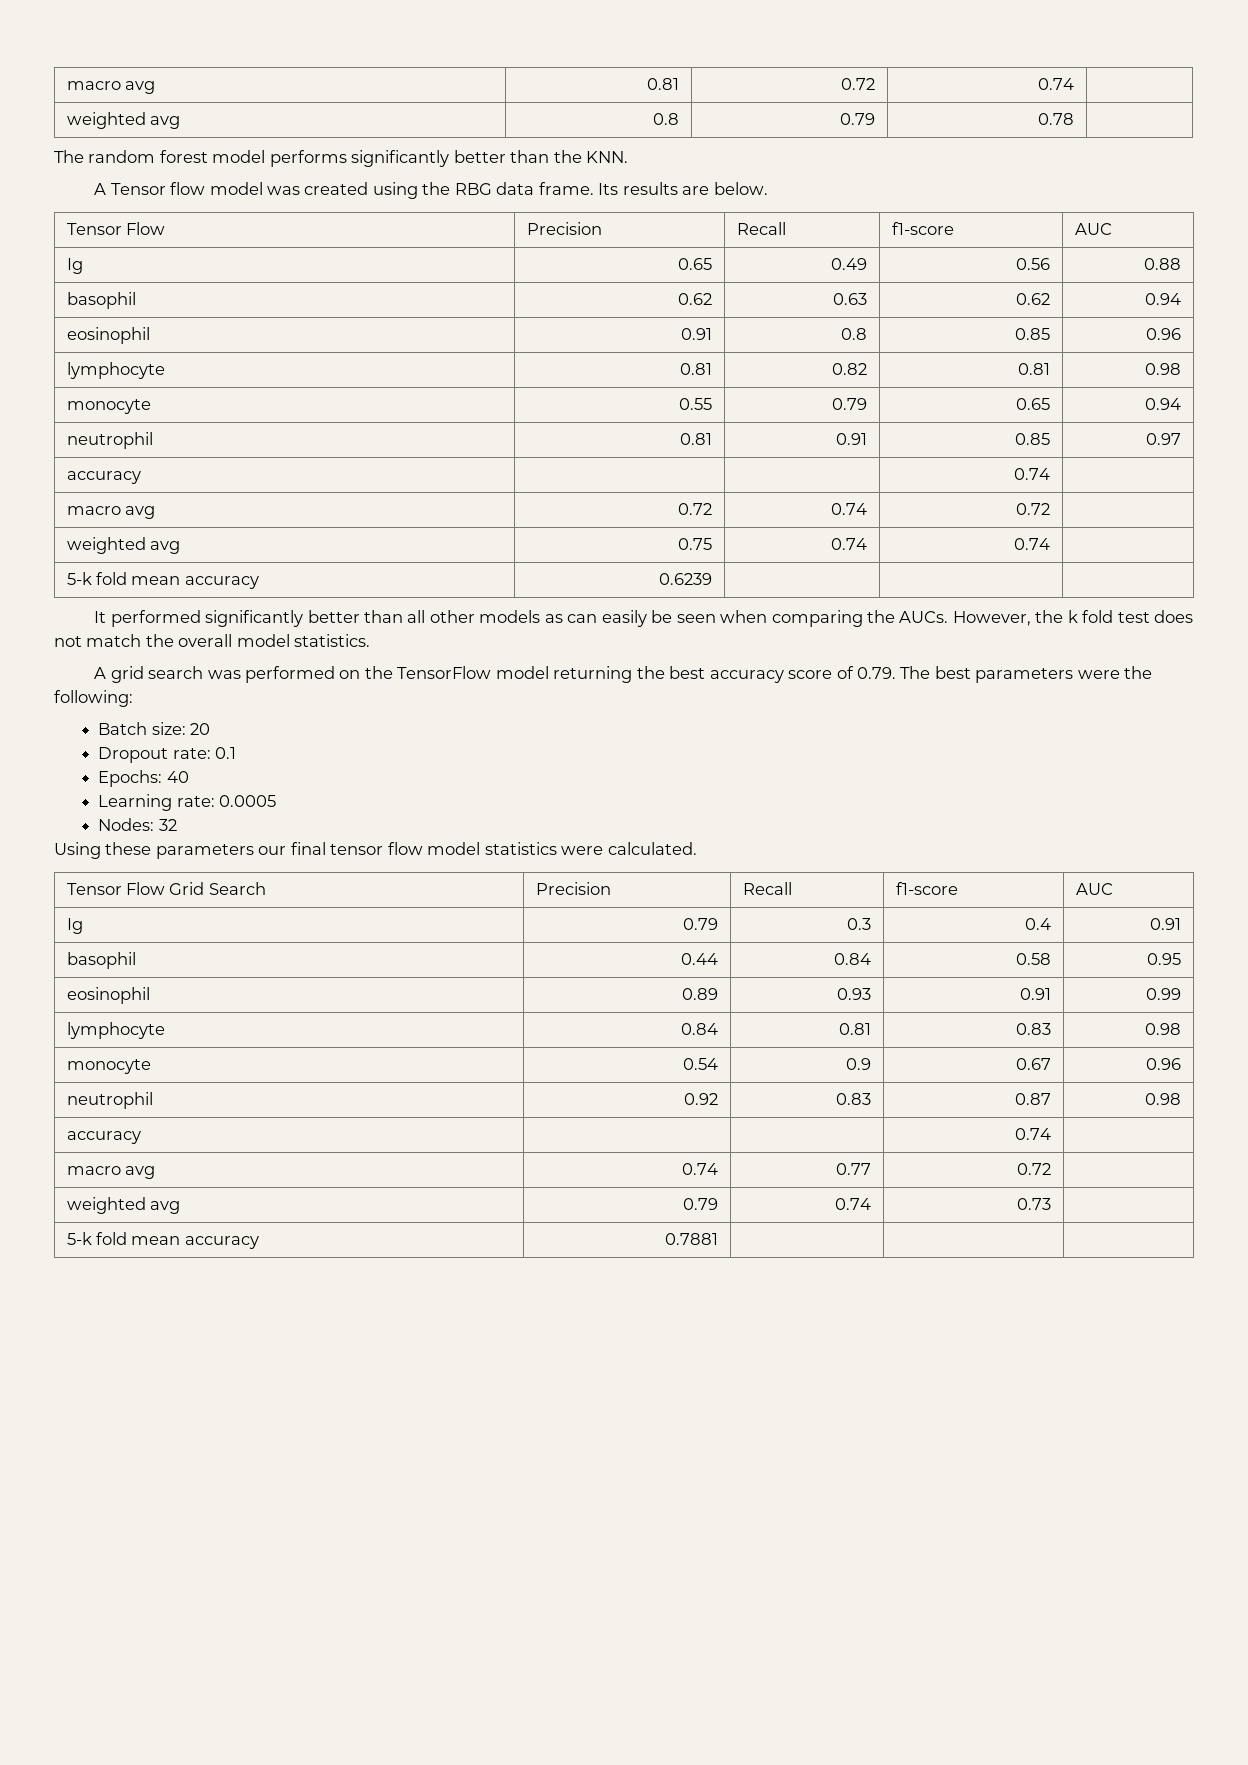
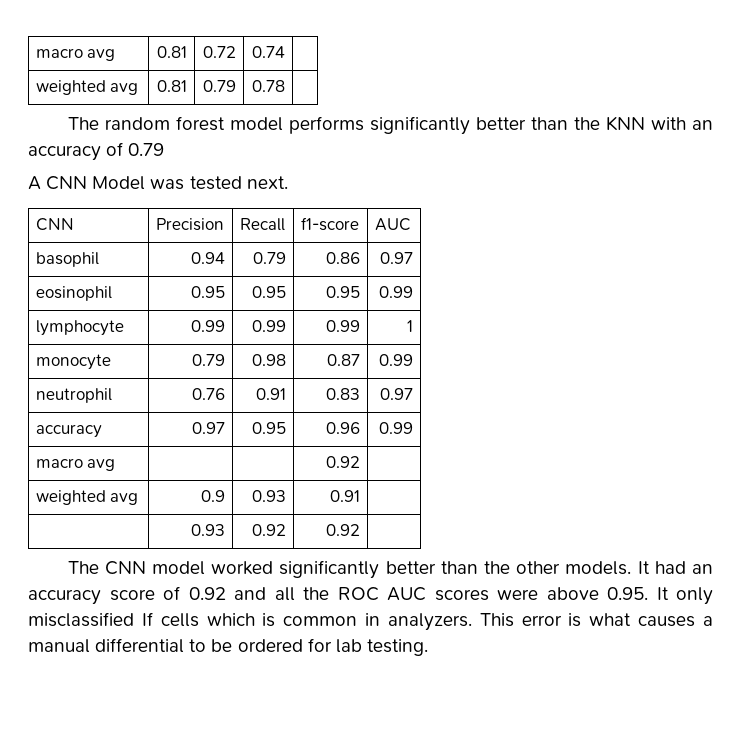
- weighted avg | 0.8 | 0.79 | 0.78 |
+ weighted avg | 0.81 | 0.79 | 0.78 |
- The random forest model performs significantly better than the KNN.
- A Tensor flow model was created using the RBG data frame. Its results are below.
- Tensor Flow | Precision | Recall | f1-score | AUC
- Ig | 0.65 | 0.49 | 0.56 | 0.88
- basophil | 0.62 | 0.63 | 0.62 | 0.94
- eosinophil | 0.91 | 0.8 | 0.85 | 0.96
- lymphocyte | 0.81 | 0.82 | 0.81 | 0.98
- monocyte | 0.55 | 0.79 | 0.65 | 0.94
- neutrophil | 0.81 | 0.91 | 0.85 | 0.97
- accuracy | | | 0.74 |
- macro avg | 0.72 | 0.74 | 0.72 |
- weighted avg | 0.75 | 0.74 | 0.74 |
- 5-k fold mean accuracy | 0.6239 | | |
- It performed significantly better than all other models as can easily be seen when comparing the AUCs. However, the k fold test does not match the overall model statistics.
- A grid search was performed on the TensorFlow model returning the best accuracy score of 0.79. The best parameters were the following:
- Batch size: 20
- Dropout rate: 0.1
- Epochs: 40
- Learning rate: 0.0005
- Nodes: 32
- Using these parameters our final tensor flow model statistics were calculated.
- Tensor Flow Grid Search | Precision | Recall | f1-score | AUC
- Ig | 0.79 | 0.3 | 0.4 | 0.91
- basophil | 0.44 | 0.84 | 0.58 | 0.95
- eosinophil | 0.89 | 0.93 | 0.91 | 0.99
- lymphocyte | 0.84 | 0.81 | 0.83 | 0.98
- monocyte | 0.54 | 0.9 | 0.67 | 0.96
- neutrophil | 0.92 | 0.83 | 0.87 | 0.98
- accuracy | | | 0.74 |
- macro avg | 0.74 | 0.77 | 0.72 |
- weighted avg | 0.79 | 0.74 | 0.73 |
- 5-k fold mean accuracy | 0.7881 | | |
+ The random forest model performs significantly better than the KNN with an accuracy of 0.79
+ A CNN Model was tested next.
+ CNN | Precision | Recall | f1-score | AUC
+ basophil | 0.94 | 0.79 | 0.86 | 0.97
+ eosinophil | 0.95 | 0.95 | 0.95 | 0.99
+ lymphocyte | 0.99 | 0.99 | 0.99 | 1
+ monocyte | 0.79 | 0.98 | 0.87 | 0.99
+ neutrophil | 0.76 | 0.91 | 0.83 | 0.97
+ accuracy | 0.97 | 0.95 | 0.96 | 0.99
+ macro avg | | | 0.92 |
+ weighted avg | 0.9 | 0.93 | 0.91 |
+ | 0.93 | 0.92 | 0.92 |
+ The CNN model worked significantly better than the other models. It had an accuracy score of 0.92 and all the ROC AUC scores were above 0.95. It only misclassified If cells which is common in analyzers. This error is what causes a manual differential to be ordered for lab testing.

